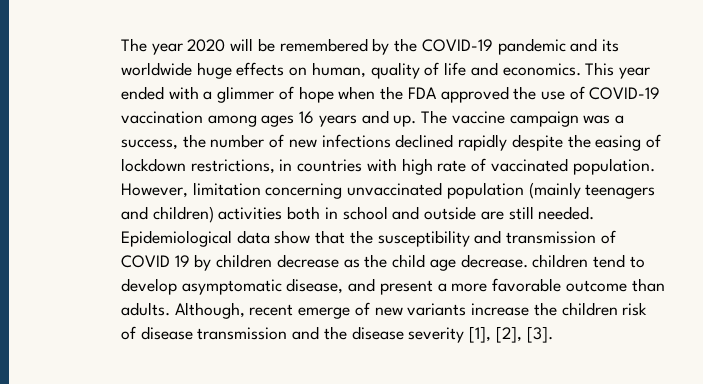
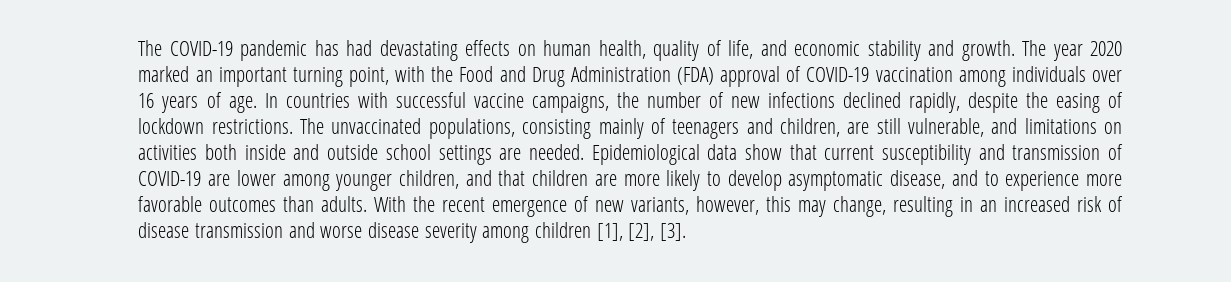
- The year 2020 will be remembered by the COVID-19 pandemic and its worldwide huge effects on human, quality of life and economics. This year ended with a glimmer of hope when the FDA approved the use of COVID-19 vaccination among ages 16 years and up. The vaccine campaign was a success, the number of new infections declined rapidly despite the easing of lockdown restrictions, in countries with high rate of vaccinated population. However, limitation concerning unvaccinated population (mainly teenagers and children) activities both in school and outside are still needed.
+ The COVID-19 pandemic has had devastating effects on human health, quality of life, and economic stability and growth. The year 2020 marked an important turning point, with the Food and Drug Administration (FDA) approval of COVID-19 vaccination among individuals over 16 years of age. In countries with successful vaccine campaigns, the number of new infections declined rapidly, despite the easing of lockdown restrictions. The unvaccinated populations, consisting mainly of teenagers and children, are still vulnerable, and limitations on activities both inside and outside school settings are needed.
- Epidemiological data show that the susceptibility and transmission of COVID 19 by children decrease as the child age decrease. children tend to develop asymptomatic disease, and present a more favorable outcome than adults.
+ Epidemiological data show that current susceptibility and transmission of COVID-19 are lower among younger children, and that children are more likely to develop asymptomatic disease, and to experience more favorable outcomes than adults.
- Although, recent emerge of new variants increase the children risk of disease transmission and the disease severity [1], [2], [3].
+ With the recent emergence of new variants, however, this may change, resulting in an increased risk of disease transmission and worse disease severity among children [1], [2], [3].

